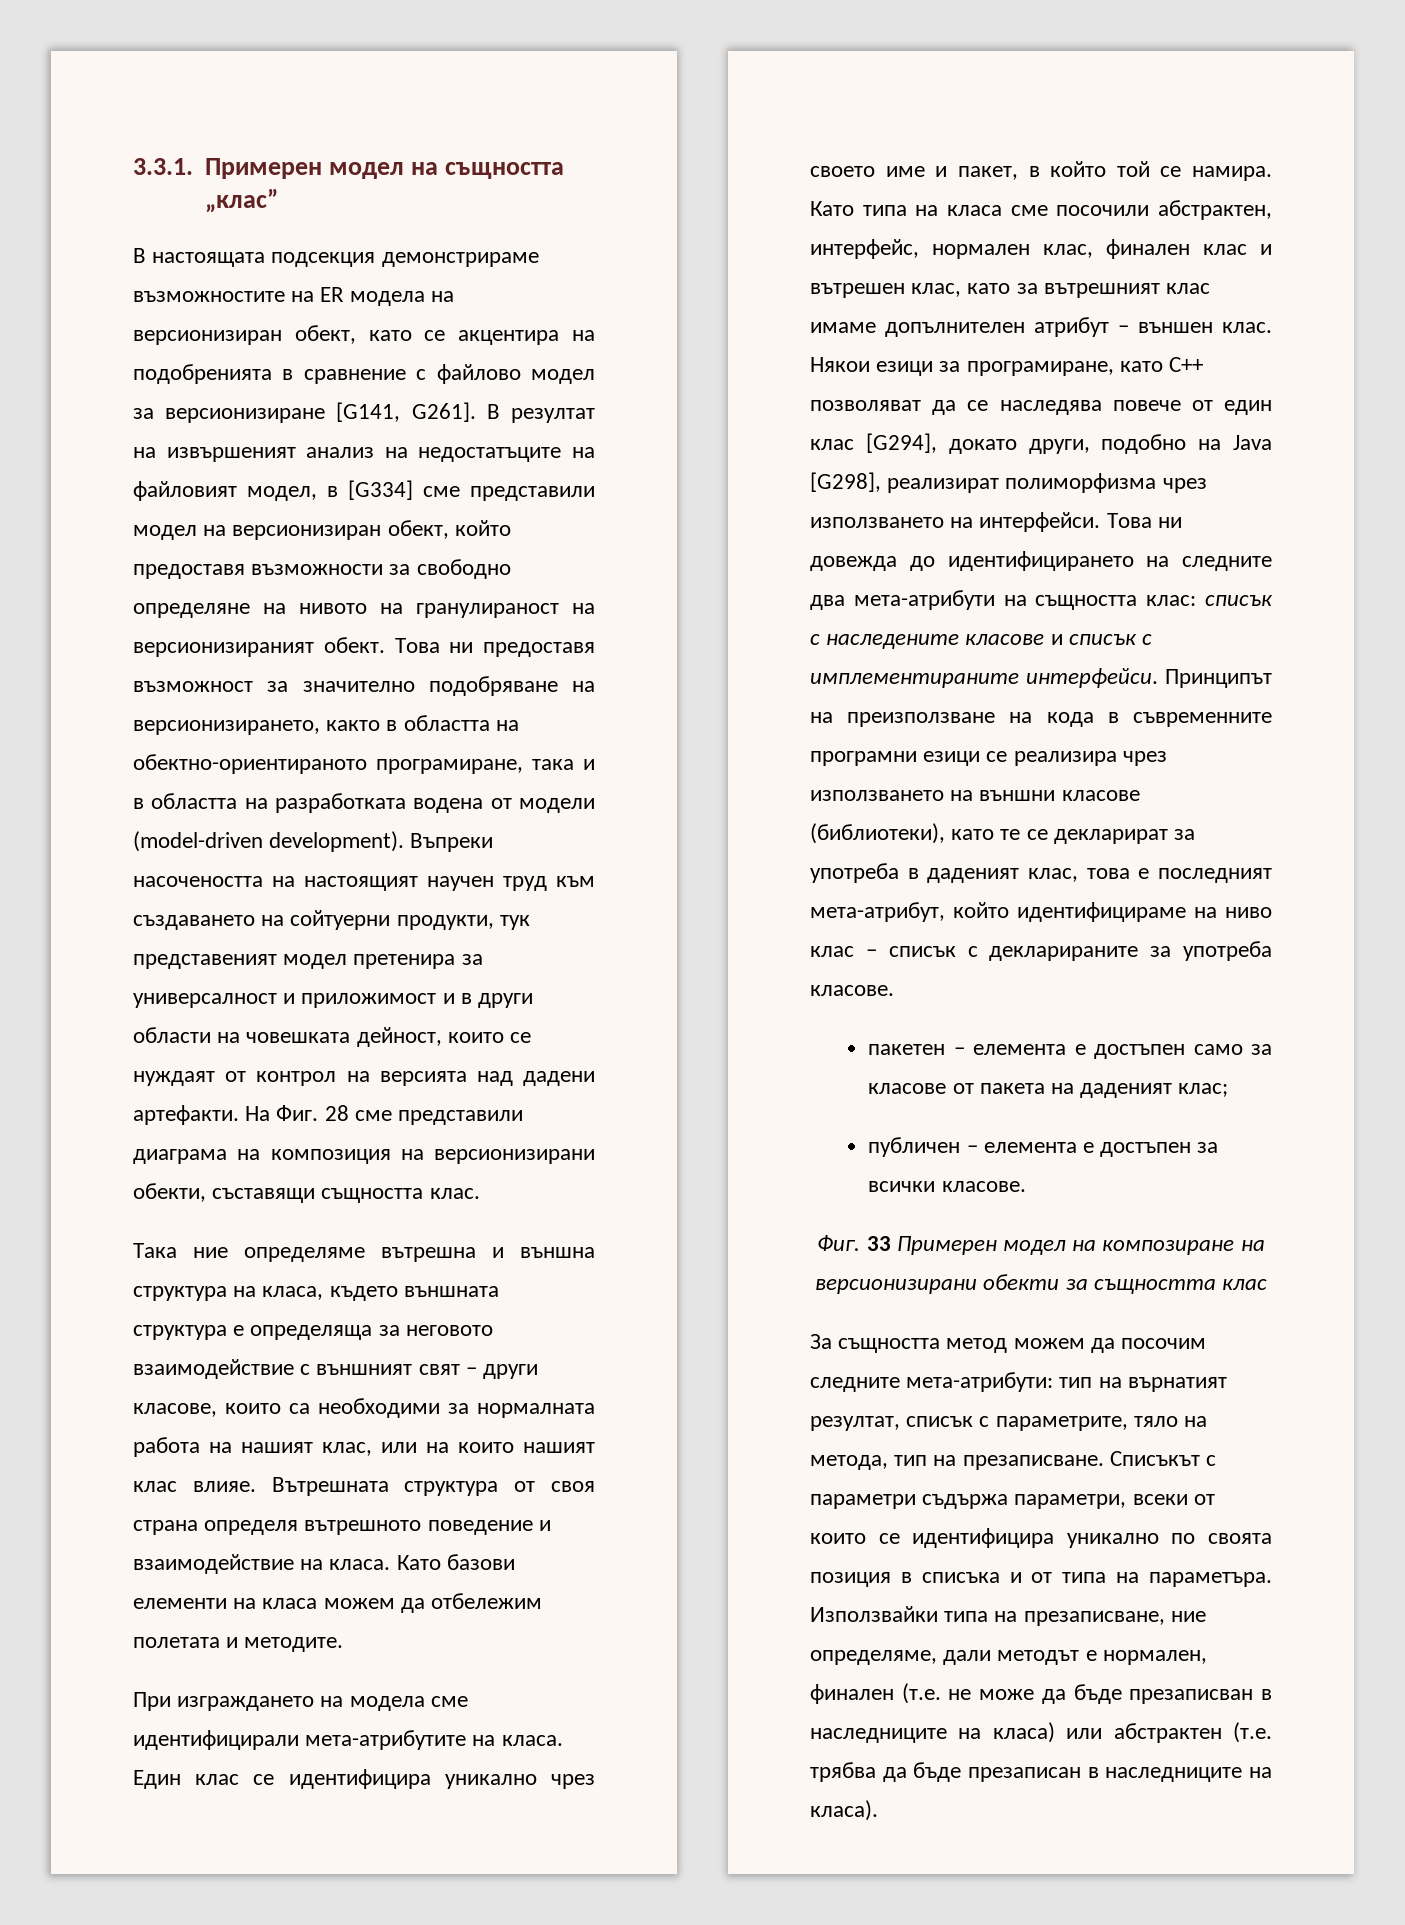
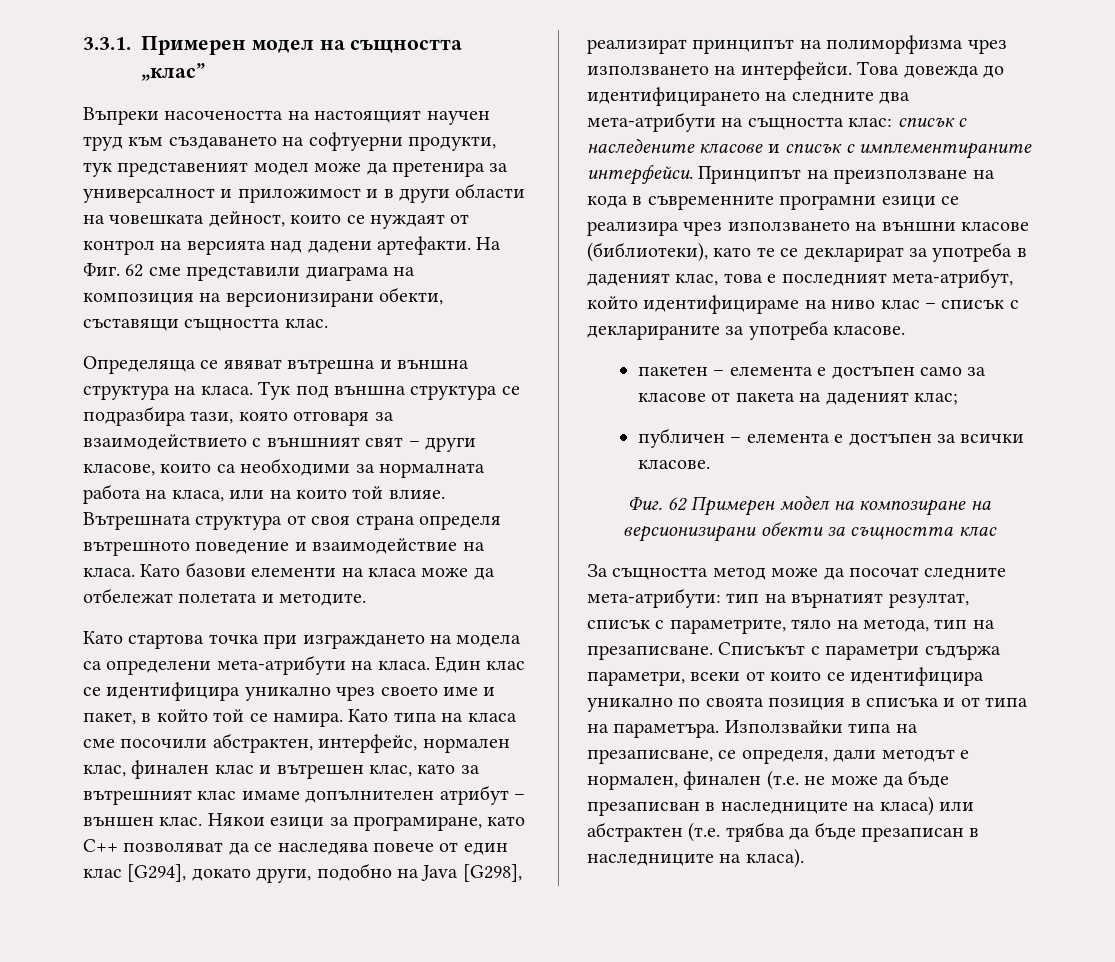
- В настоящата подсекция демонстрираме възможностите на ER модела на версионизиран обект, като се акцентира на подобренията в сравнение с файлово модел за версионизиране [G141, G261]. В резултат на извършеният анализ на недостатъците на файловият модел, в [G334] сме представили модел на версионизиран обект, който предоставя възможности за свободно определяне на нивото на гранулираност на версионизираният обект. Това ни предоставя възможност за значително подобряване на версионизирането, както в областта на обектно-ориентираното програмиране, така и в областта на разработката водена от модели (model-driven development). Въпреки насочеността на настоящият научен труд към създаването на сойтуерни продукти, тук представеният модел претенира за универсалност и приложимост и в други области на човешката дейност, които се нуждаят от контрол на версията над дадени артефакти.
+ Въпреки насочеността на настоящият научен труд към създаването на софтуерни продукти, тук представеният модел може да претенира за универсалност и приложимост и в други области на човешката дейност, които се нуждаят от контрол на версията над дадени артефакти.
- На Фиг. 28 сме представили диаграма на композиция на версионизирани обекти, съставящи същността клас.
+ На Фиг. 62 сме представили диаграма на композиция на версионизирани обекти, съставящи същността клас.
- Така ние определяме вътрешна и външна структура на класа, където външната структура е определяща за неговото взаимодействие с външният свят – други класове, които са необходими за нормалната работа на нашият клас, или на които нашият клас влияе.
+ Определяща се явяват вътрешна и външна структура на класа. Тук под външна структура се подразбира тази, която отговаря за взаимодействието с външният свят – други класове, които са необходими за нормалната работа на класа, или на които той влияе.
- Като базови елементи на класа можем да отбележим полетата и методите.
+ Като базови елементи на класа може да отбележат полетата и методите.
- При изграждането на модела сме идентифицирали мета-атрибутите на класа.
+ Като стартова точка при изграждането на модела са определени мета-атрибути на класа.
- Някои езици за програмиране, като C++ позволяват да се наследява повече от един клас [G294], докато други, подобно на Java [G298], реализират полиморфизма чрез използването на интерфейси.
+ Някои езици за програмиране, като C++ позволяват да се наследява повече от един клас [G294], докато други, подобно на Java [G298], реализират принципът на полиморфизма чрез използването на интерфейси.
- Това ни довежда до идентифицирането на следните два мета-атрибути на същността клас: списък с наследените класове и списък с имплементираните интерфейси.
+ Това довежда до идентифицирането на следните два мета-атрибути на същността клас: списък с наследените класове и списък с имплементираните интерфейси.
- Фиг. 33 Примерен модел на композиране на версионизирани обекти за същността клас
+ Фиг. 62 Примерен модел на композиране на версионизирани обекти за същността клас
- За същността метод можем да посочим следните мета-атрибути: тип на върнатият резултат, списък с параметрите, тяло на метода, тип на презаписване.
+ За същността метод може да посочат следните мета-атрибути: тип на върнатият резултат, списък с параметрите, тяло на метода, тип на презаписване.
- Използвайки типа на презаписване, ние определяме, дали методът е нормален, финален (т.е. не може да бъде презаписван в наследниците на класа) или абстрактен (т.е. трябва да бъде презаписан в наследниците на класа).
+ Използвайки типа на презаписване, се определя, дали методът е нормален, финален (т.е. не може да бъде презаписван в наследниците на класа) или абстрактен (т.е. трябва да бъде презаписан в наследниците на класа).

